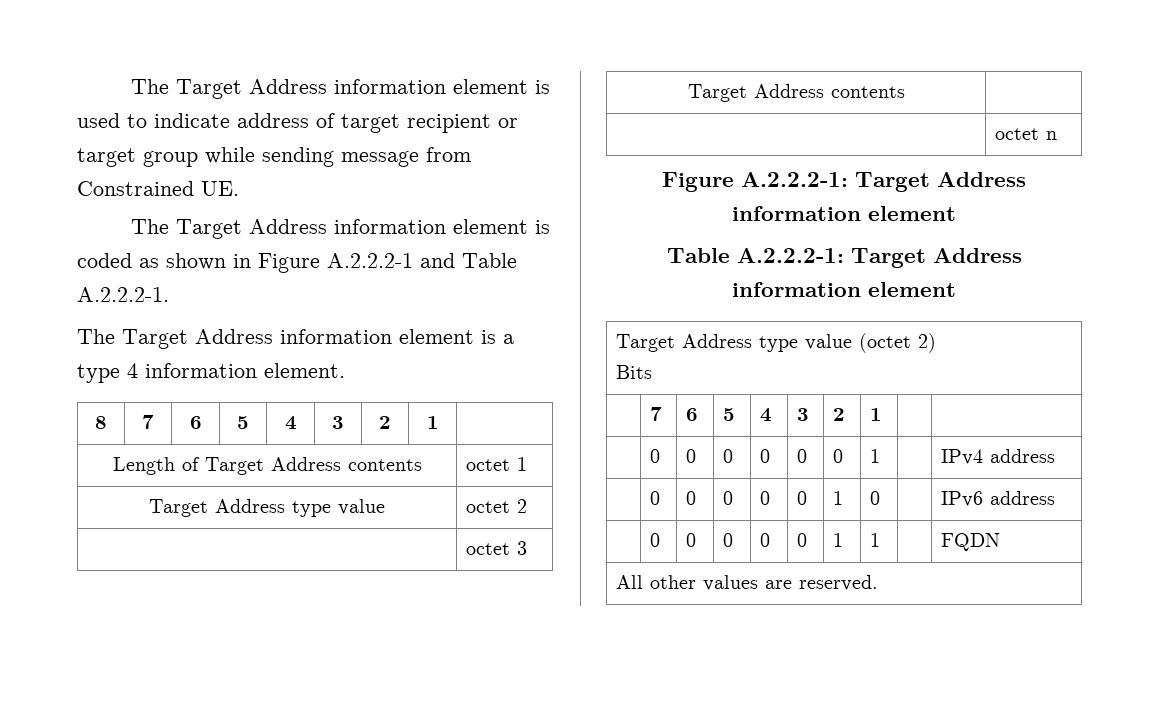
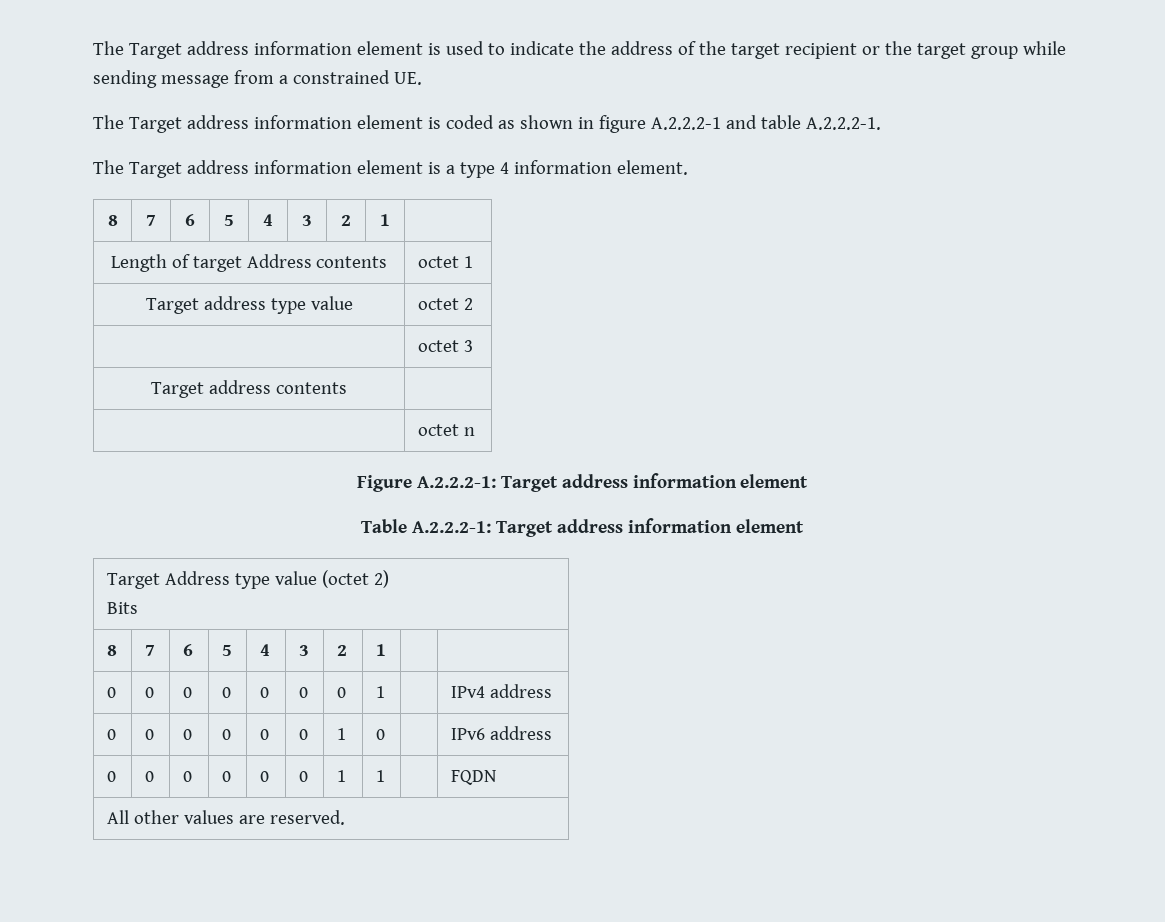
- The Target Address information element is used to indicate address of target recipient or target group while sending message from Constrained UE.
+ The Target address information element is used to indicate the address of the target recipient or the target group while sending message from a constrained UE.
- The Target Address information element is coded as shown in Figure A.2.2.2-1 and Table A.2.2.2-1.
+ The Target address information element is coded as shown in figure A.2.2.2-1 and table A.2.2.2-1.
- The Target Address information element is a type 4 information element.
+ The Target address information element is a type 4 information element.
- Length of Target Address contents | octet 1
+ Length of target Address contents | octet 1
- Target Address type value | octet 2
+ Target address type value | octet 2
  | octet 3
- Target Address contents |
+ Target address contents |
- Figure A.2.2.2-1: Target Address information element
+ Figure A.2.2.2-1: Target address information element
- Table A.2.2.2-1: Target Address information element
+ Table A.2.2.2-1: Target address information element
- | 7 | 6 | 5 | 4 | 3 | 2 | 1 | |
+ 8 | 7 | 6 | 5 | 4 | 3 | 2 | 1 | |
- | 0 | 0 | 0 | 0 | 0 | 0 | 1 | | IPv4 address
+ 0 | 0 | 0 | 0 | 0 | 0 | 0 | 1 | | IPv4 address
- | 0 | 0 | 0 | 0 | 0 | 1 | 0 | | IPv6 address
+ 0 | 0 | 0 | 0 | 0 | 0 | 1 | 0 | | IPv6 address
- | 0 | 0 | 0 | 0 | 0 | 1 | 1 | | FQDN
+ 0 | 0 | 0 | 0 | 0 | 0 | 1 | 1 | | FQDN

